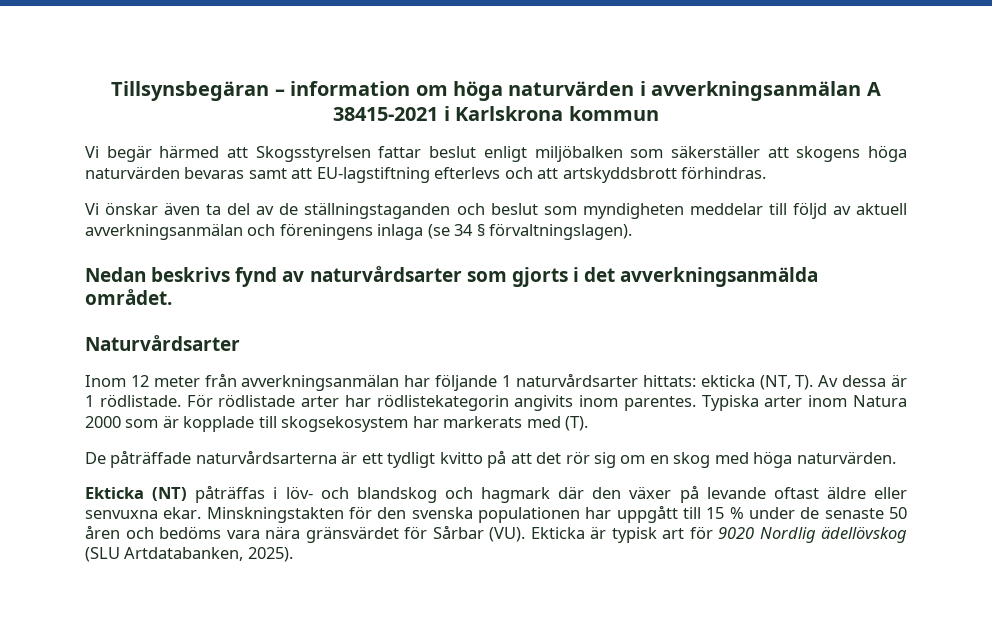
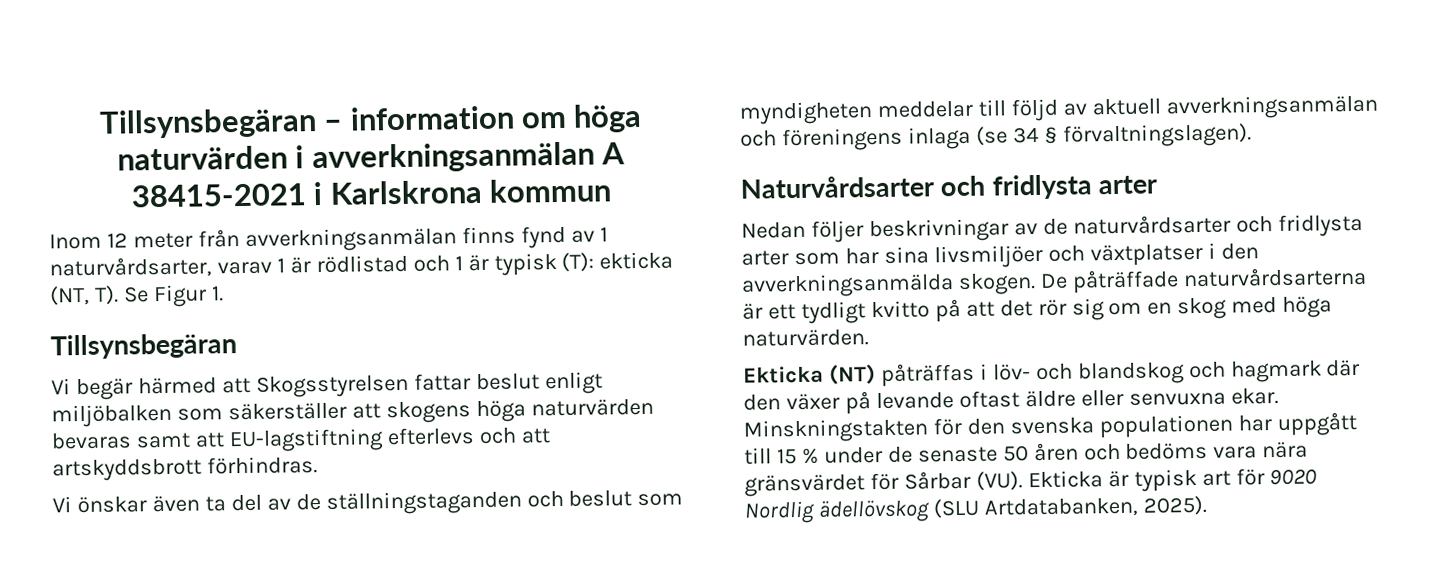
+ Inom 12 meter från avverkningsanmälan finns fynd av 1 naturvårdsarter, varav 1 är rödlistad och 1 är typisk (T): ekticka (NT, T). Se Figur 1.
+ Tillsynsbegäran
- Nedan beskrivs fynd av naturvårdsarter som gjorts i det avverkningsanmälda området.
- Naturvårdsarter
- Inom 12 meter från avverkningsanmälan har följande 1 naturvårdsarter hittats: ekticka (NT, T). Av dessa är 1 rödlistade. För rödlistade arter har rödlistekategorin angivits inom parentes. Typiska arter inom Natura 2000 som är kopplade till skogsekosystem har markerats med (T).
- De påträffade naturvårdsarterna är ett tydligt kvitto på att det rör sig om en skog med höga naturvärden.
+ Naturvårdsarter och fridlysta arter
+ Nedan följer beskrivningar av de naturvårdsarter och fridlysta arter som har sina livsmiljöer och växtplatser i den avverkningsanmälda skogen. De påträffade naturvårdsarterna är ett tydligt kvitto på att det rör sig om en skog med höga naturvärden.

